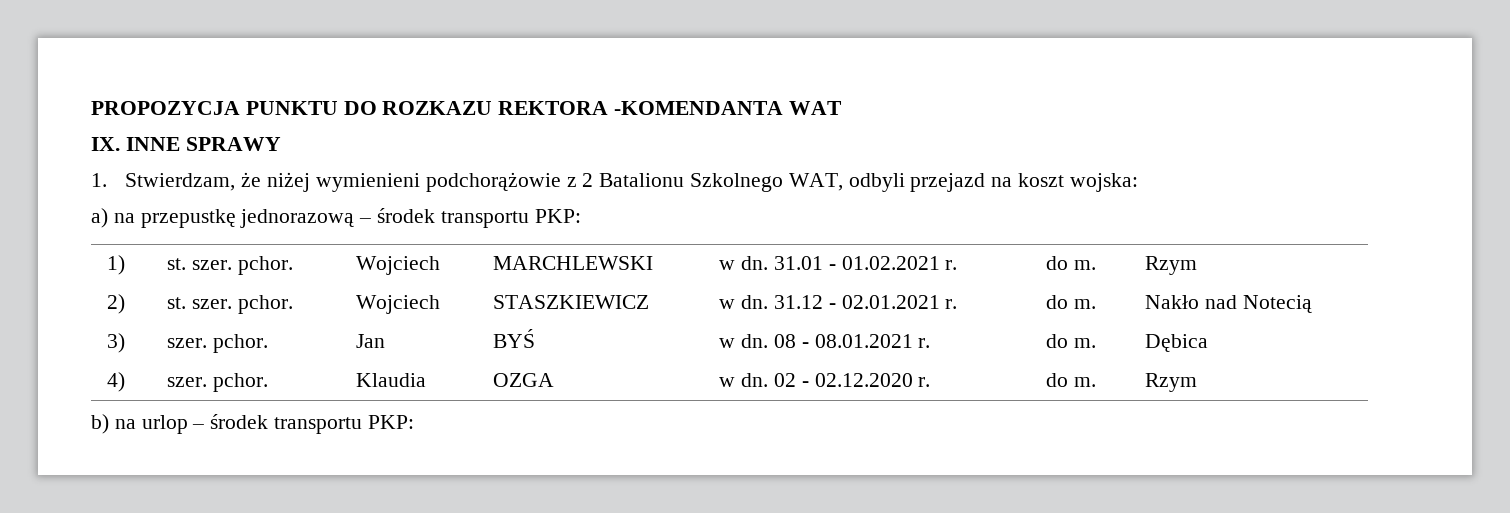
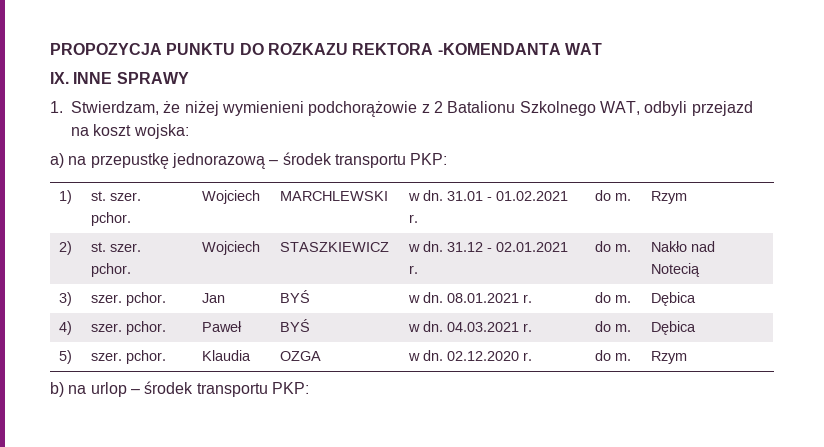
- 3) | szer. pchor. | Jan | BYŚ | w dn. 08 - 08.01.2021 r. | do m. | Dębica
+ 3) | szer. pchor. | Jan | BYŚ | w dn. 08.01.2021 r. | do m. | Dębica
- 4) | szer. pchor. | Klaudia | OZGA | w dn. 02 - 02.12.2020 r. | do m. | Rzym
+ 4) | szer. pchor. | Paweł | BYŚ | w dn. 04.03.2021 r. | do m. | Dębica
+ 5) | szer. pchor. | Klaudia | OZGA | w dn. 02.12.2020 r. | do m. | Rzym

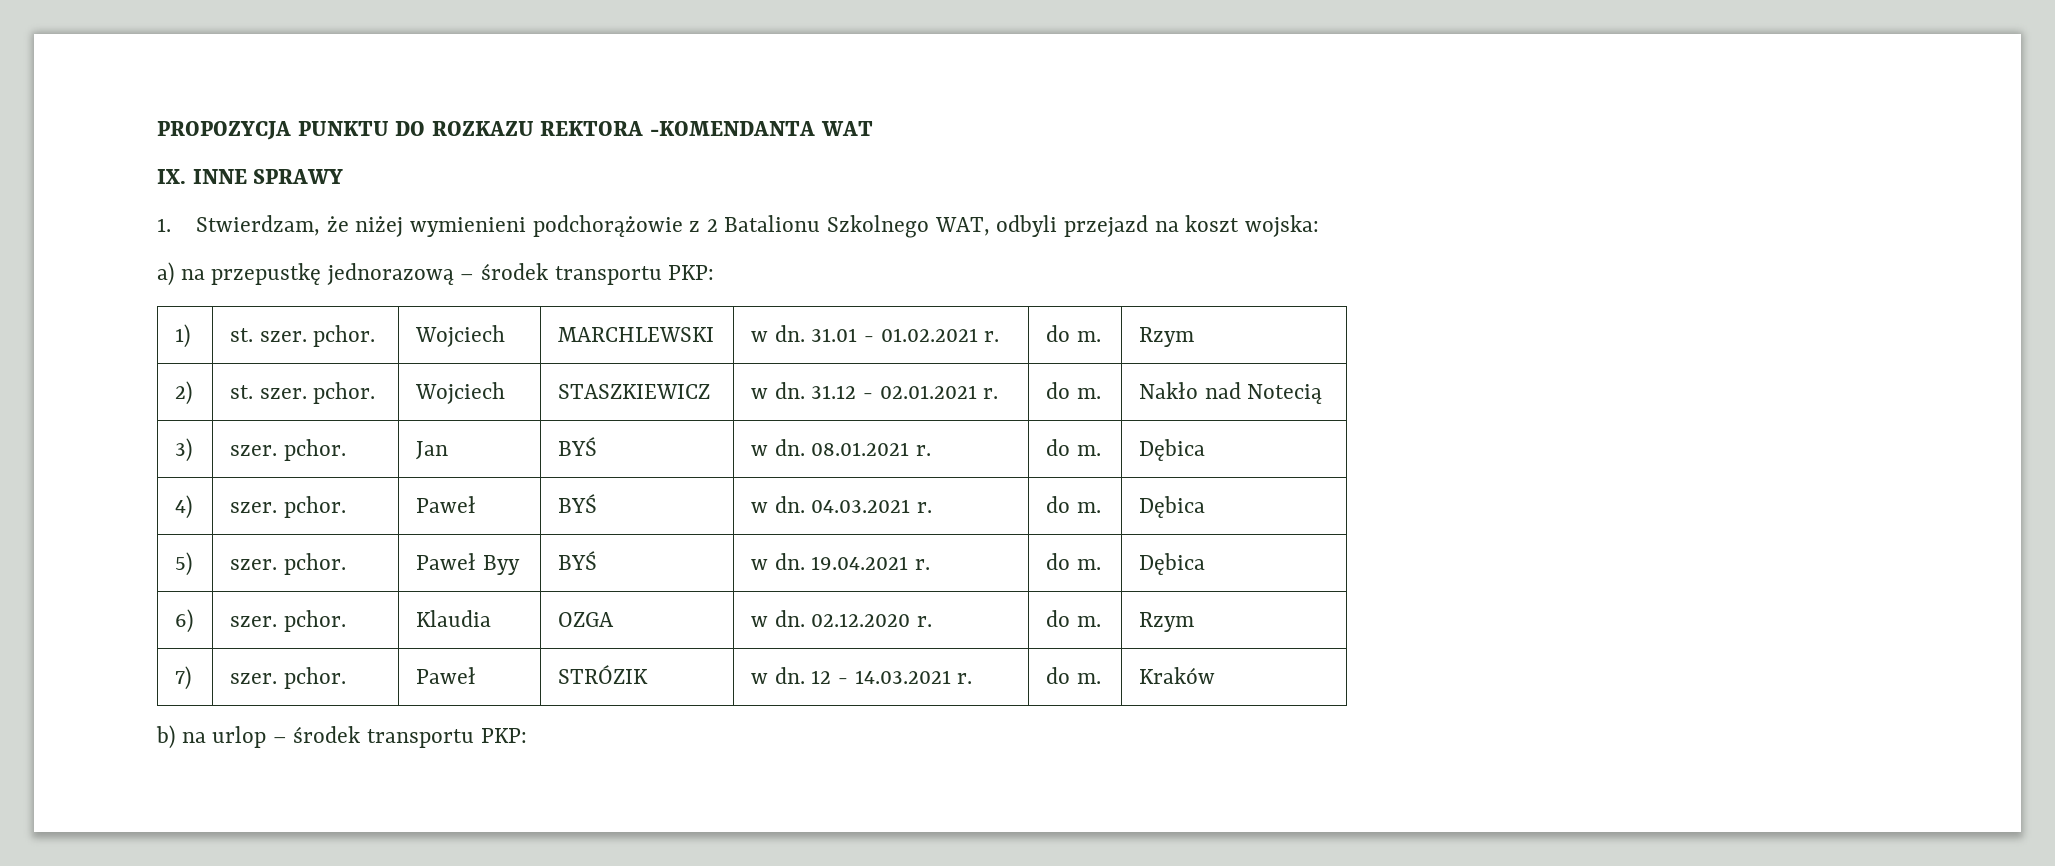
- 5) | szer. pchor. | Klaudia | OZGA | w dn. 02.12.2020 r. | do m. | Rzym
+ 5) | szer. pchor. | Paweł Byy | BYŚ | w dn. 19.04.2021 r. | do m. | Dębica
+ 6) | szer. pchor. | Klaudia | OZGA | w dn. 02.12.2020 r. | do m. | Rzym
+ 7) | szer. pchor. | Paweł | STRÓZIK | w dn. 12 - 14.03.2021 r. | do m. | Kraków

